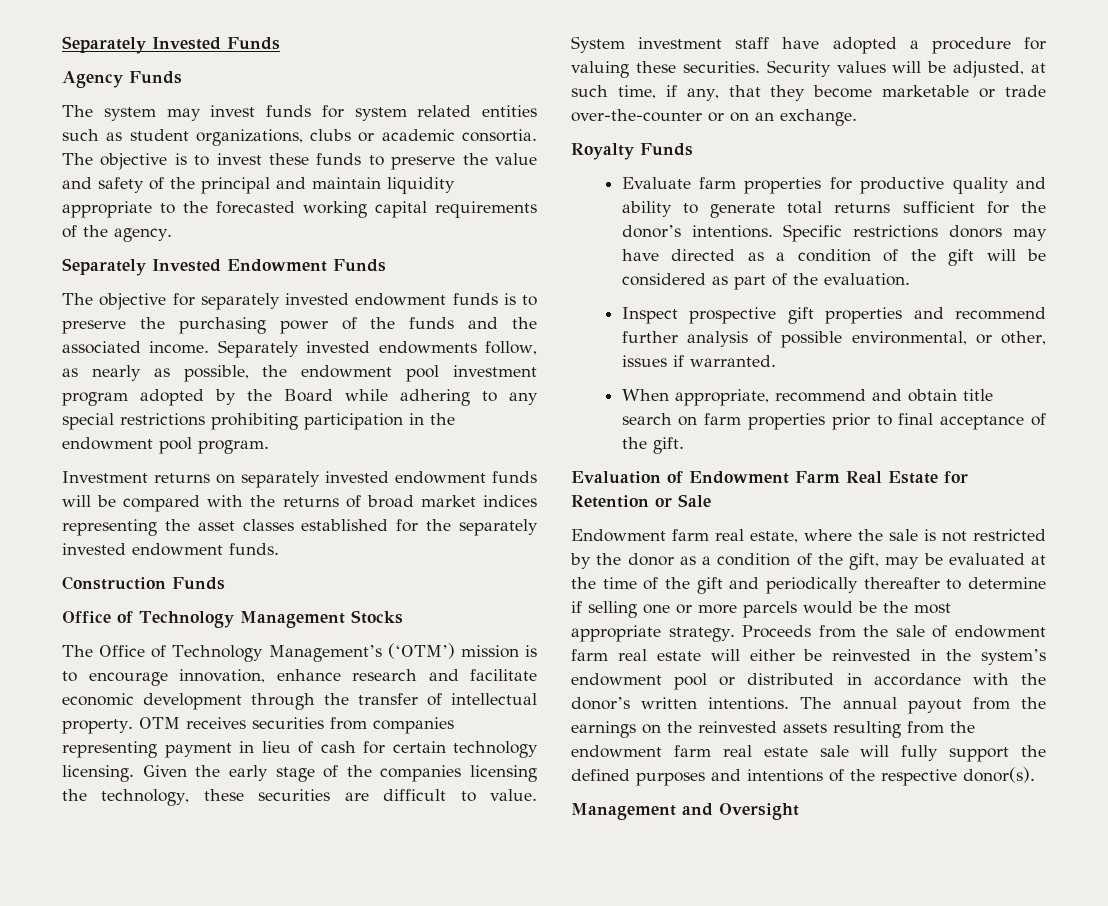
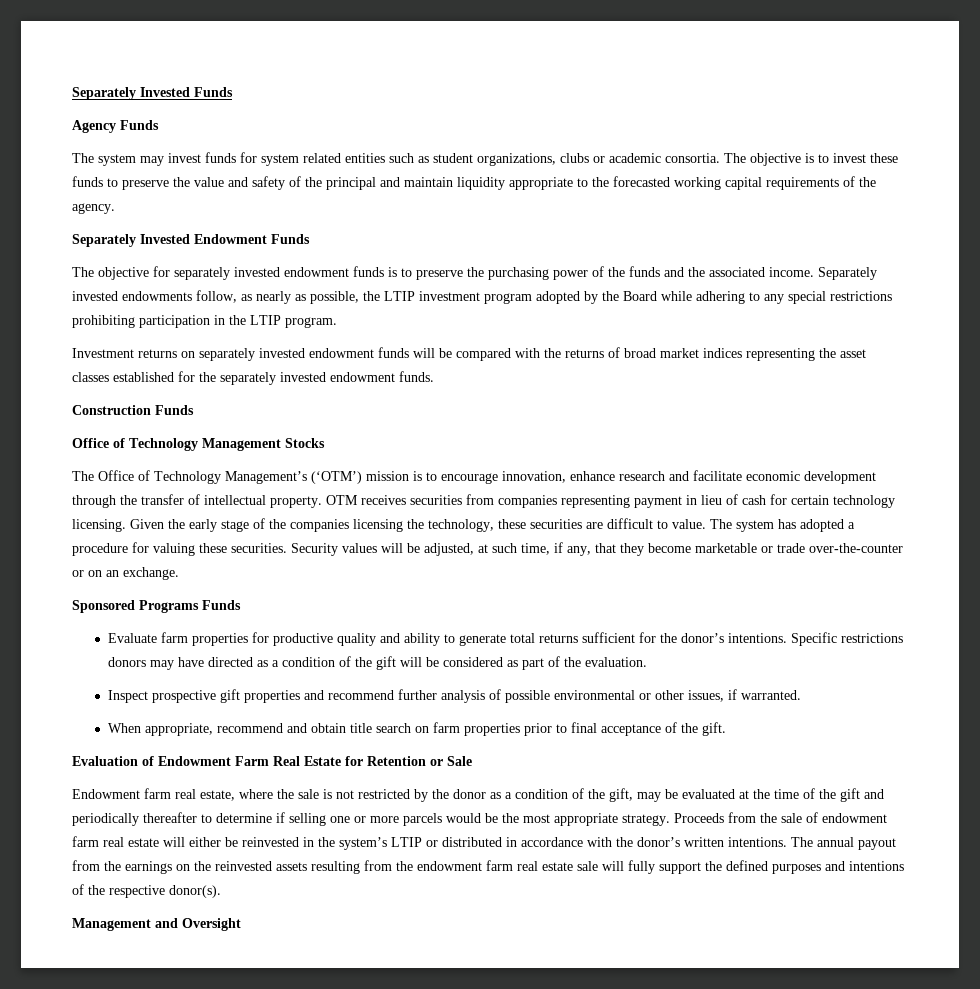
- Separately invested endowments follow, as nearly as possible, the endowment pool investment program adopted by the Board while adhering to any special restrictions prohibiting participation in the endowment pool program.
+ Separately invested endowments follow, as nearly as possible, the LTIP investment program adopted by the Board while adhering to any special restrictions prohibiting participation in the LTIP program.
- System investment staff have adopted a procedure for valuing these securities.
+ The system has adopted a procedure for valuing these securities.
- Royalty Funds
+ Sponsored Programs Funds
- Inspect prospective gift properties and recommend further analysis of possible environmental, or other, issues if warranted.
+ Inspect prospective gift properties and recommend further analysis of possible environmental or other issues, if warranted.
- Proceeds from the sale of endowment farm real estate will either be reinvested in the system’s endowment pool or distributed in accordance with the donor’s written intentions.
+ Proceeds from the sale of endowment farm real estate will either be reinvested in the system’s LTIP or distributed in accordance with the donor’s written intentions.

